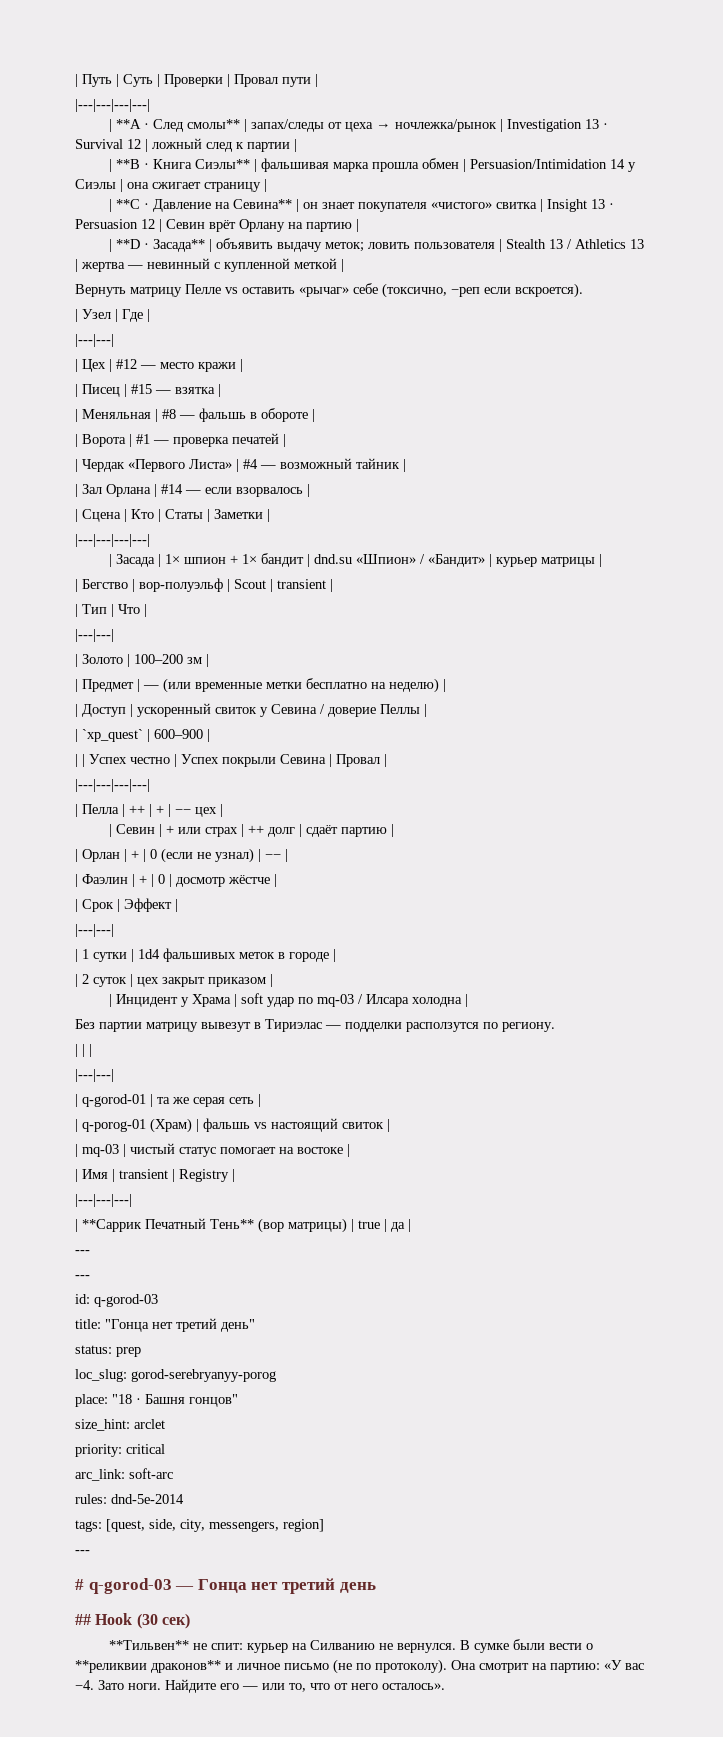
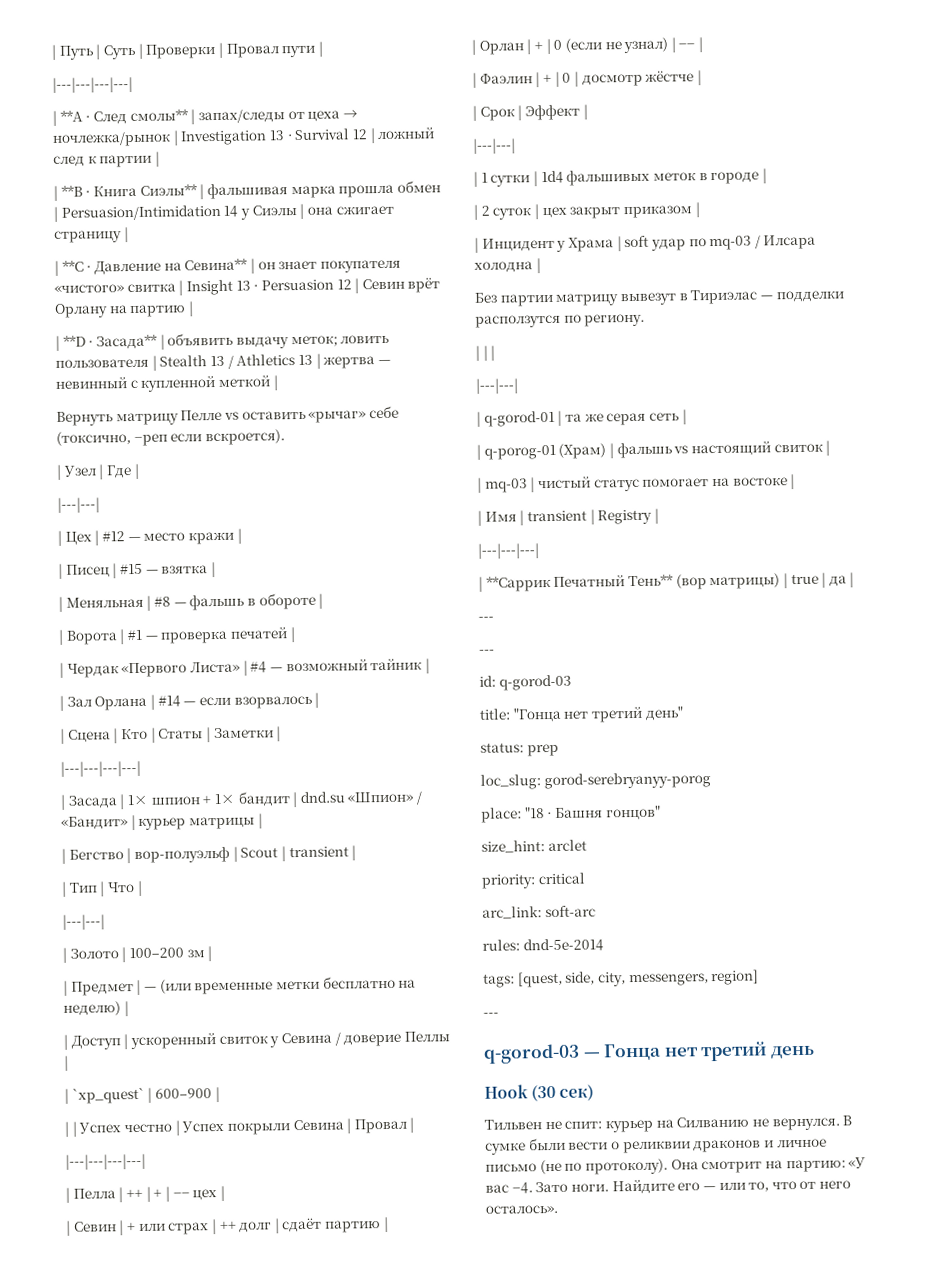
- # q-gorod-03 — Гонца нет третий день
+ q-gorod-03 — Гонца нет третий день
- ## Hook (30 сек)
+ Hook (30 сек)
- **Тильвен** не спит: курьер на Силванию не вернулся.
+ Тильвен не спит: курьер на Силванию не вернулся.
- В сумке были вести о **реликвии драконов** и личное письмо (не по протоколу).
+ В сумке были вести о реликвии драконов и личное письмо (не по протоколу).

